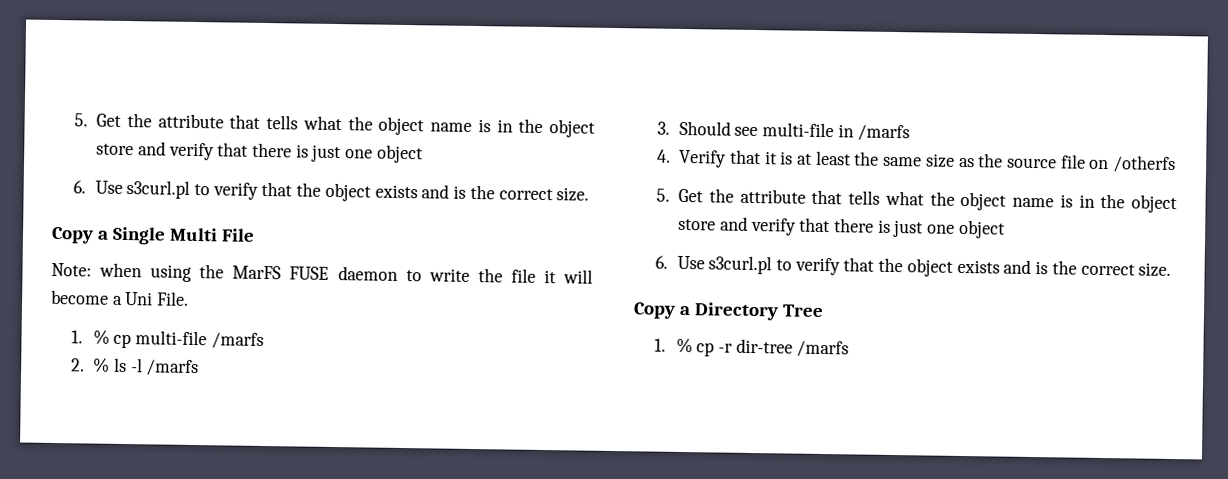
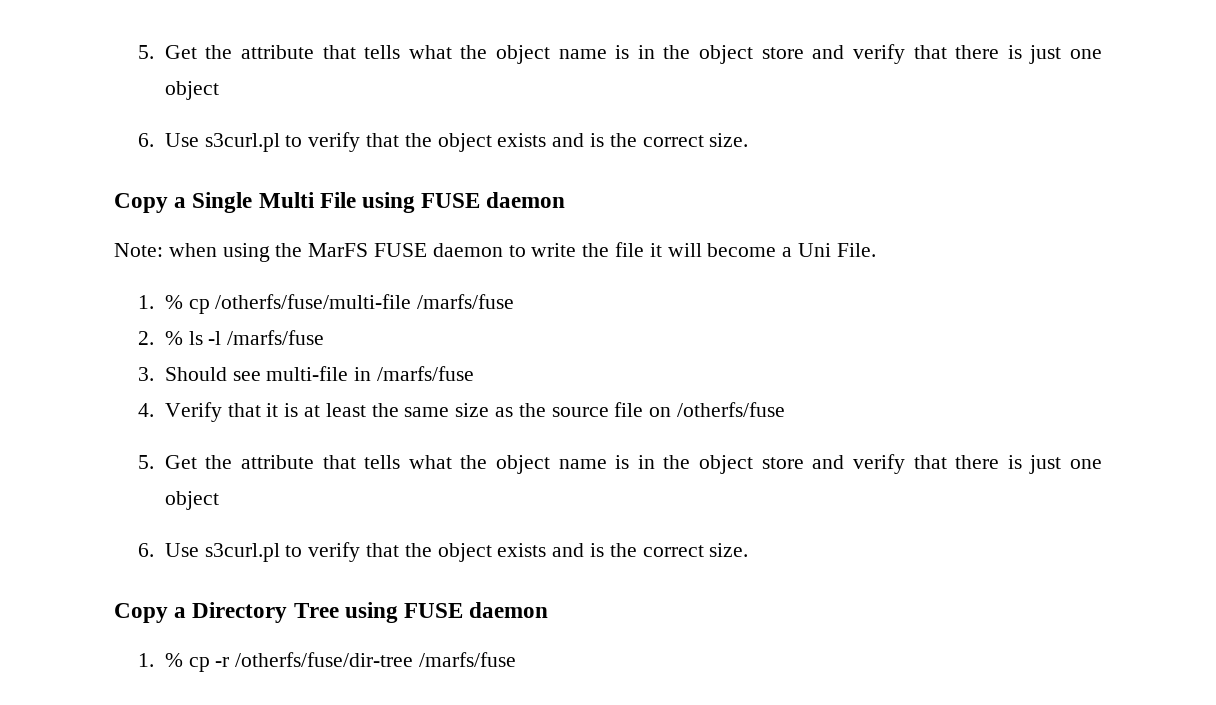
- Copy a Single Multi File
+ Copy a Single Multi File using FUSE daemon
- 1. % cp multi-file /marfs
+ 1. % cp /otherfs/fuse/multi-file /marfs/fuse
- 2. % ls -l /marfs
+ 2. % ls -l /marfs/fuse
- 3. Should see multi-file in /marfs
+ 3. Should see multi-file in /marfs/fuse
- 4. Verify that it is at least the same size as the source file on /otherfs
+ 4. Verify that it is at least the same size as the source file on /otherfs/fuse
- Copy a Directory Tree
+ Copy a Directory Tree using FUSE daemon
- 1. % cp -r dir-tree /marfs
+ 1. % cp -r /otherfs/fuse/dir-tree /marfs/fuse

